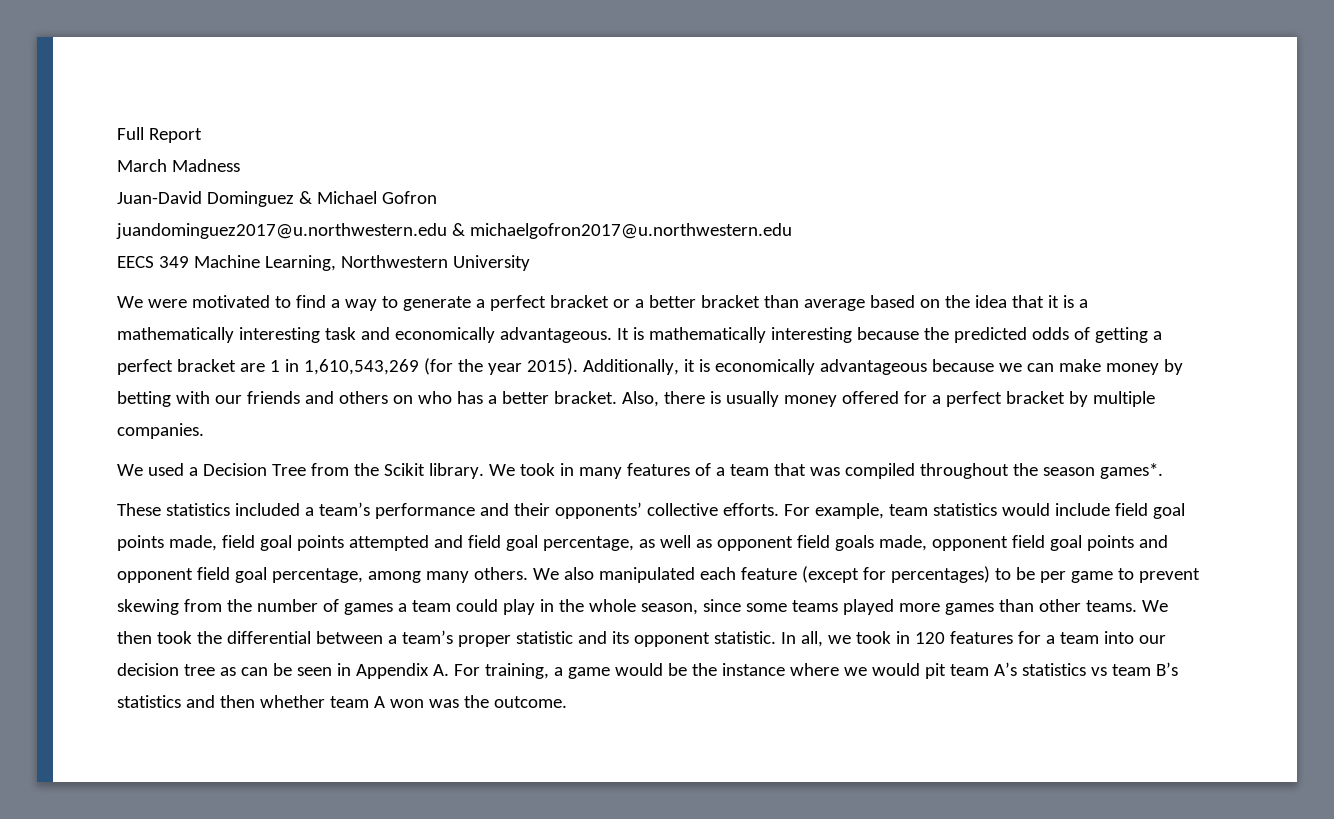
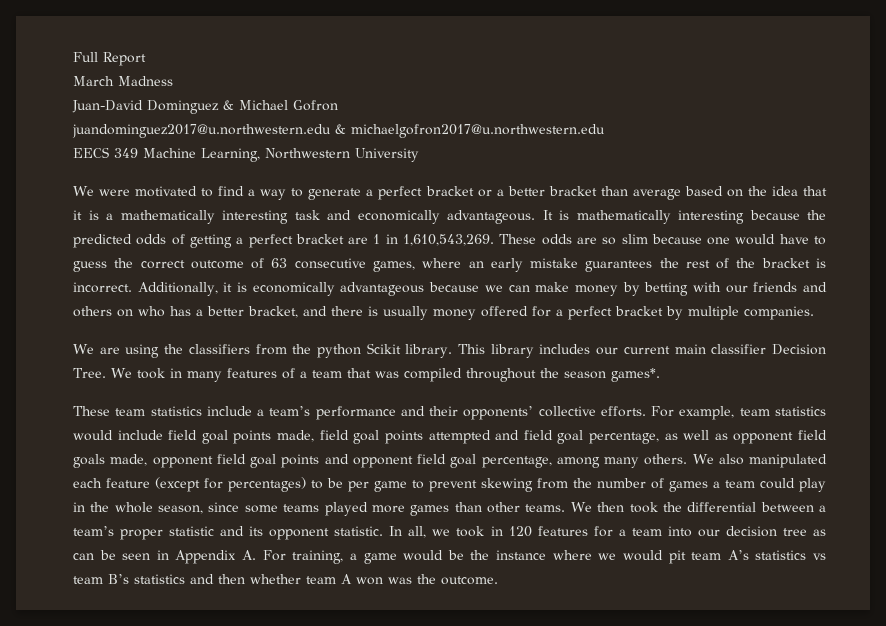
- It is mathematically interesting because the predicted odds of getting a perfect bracket are 1 in 1,610,543,269 (for the year 2015).
+ It is mathematically interesting because the predicted odds of getting a perfect bracket are 1 in 1,610,543,269. These odds are so slim because one would have to guess the correct outcome of 63 consecutive games, where an early mistake guarantees the rest of the bracket is incorrect.
- Additionally, it is economically advantageous because we can make money by betting with our friends and others on who has a better bracket. Also, there is usually money offered for a perfect bracket by multiple companies.
+ Additionally, it is economically advantageous because we can make money by betting with our friends and others on who has a better bracket, and there is usually money offered for a perfect bracket by multiple companies.
- We used a Decision Tree from the Scikit library.
+ We are using the classifiers from the python Scikit library.
+ This library includes our current main classifier Decision Tree.
- These statistics included a team’s performance and their opponents’ collective efforts.
+ These team statistics include a team’s performance and their opponents’ collective efforts.

